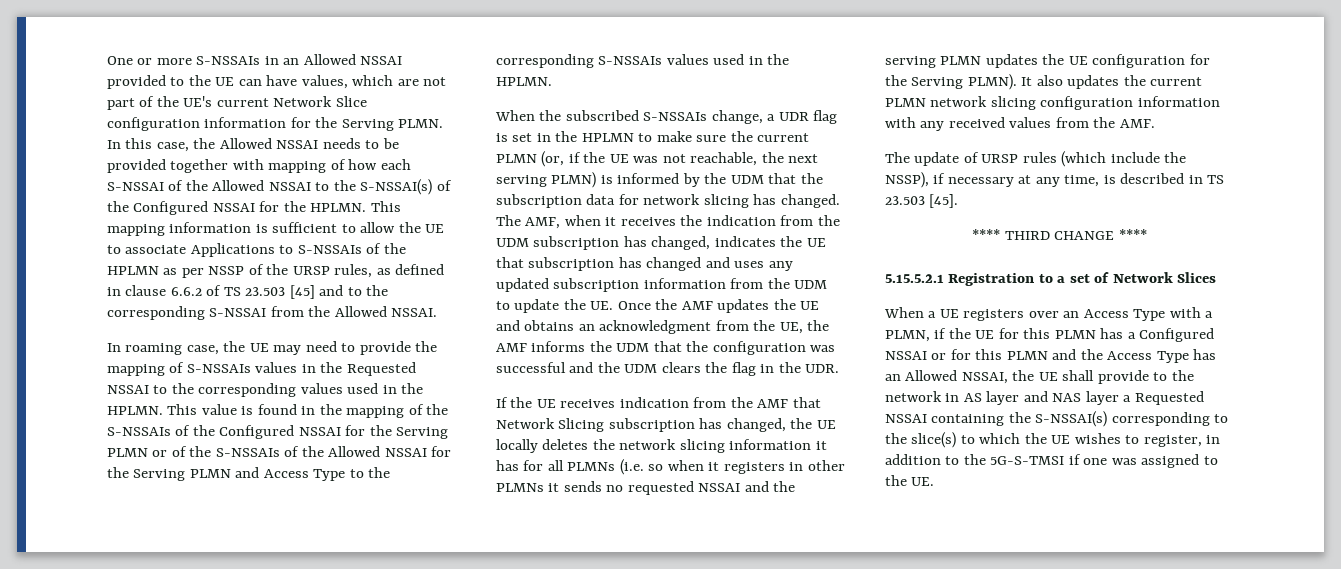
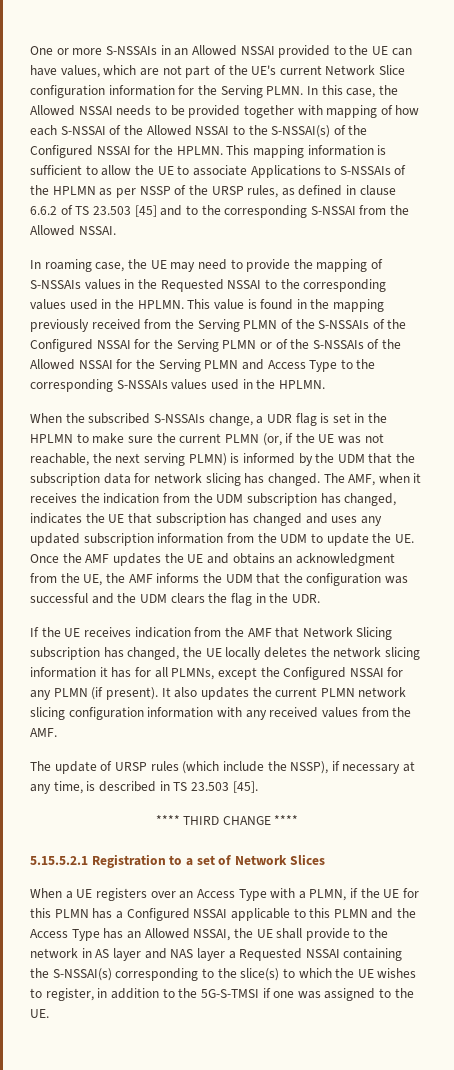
- This value is found in the mapping of the S-NSSAIs of the Configured NSSAI for the Serving PLMN or of the S-NSSAIs of the Allowed NSSAI for the Serving PLMN and Access Type to the corresponding S-NSSAIs values used in the HPLMN.
+ This value is found in the mapping previously received from the Serving PLMN of the S-NSSAIs of the Configured NSSAI for the Serving PLMN or of the S-NSSAIs of the Allowed NSSAI for the Serving PLMN and Access Type to the corresponding S-NSSAIs values used in the HPLMN.
- If the UE receives indication from the AMF that Network Slicing subscription has changed, the UE locally deletes the network slicing information it has for all PLMNs (i.e. so when it registers in other PLMNs it sends no requested NSSAI and the serving PLMN updates the UE configuration for the Serving PLMN).
+ If the UE receives indication from the AMF that Network Slicing subscription has changed, the UE locally deletes the network slicing information it has for all PLMNs, except the Configured NSSAI for any PLMN (if present).
- When a UE registers over an Access Type with a PLMN, if the UE for this PLMN has a Configured NSSAI or for this PLMN and the Access Type has an Allowed NSSAI, the UE shall provide to the network in AS layer and NAS layer a Requested NSSAI containing the S-NSSAI(s) corresponding to the slice(s) to which the UE wishes to register, in addition to the 5G-S-TMSI if one was assigned to the UE.
+ When a UE registers over an Access Type with a PLMN, if the UE for this PLMN has a Configured NSSAI applicable to this PLMN and the Access Type has an Allowed NSSAI, the UE shall provide to the network in AS layer and NAS layer a Requested NSSAI containing the S-NSSAI(s) corresponding to the slice(s) to which the UE wishes to register, in addition to the 5G-S-TMSI if one was assigned to the UE.

